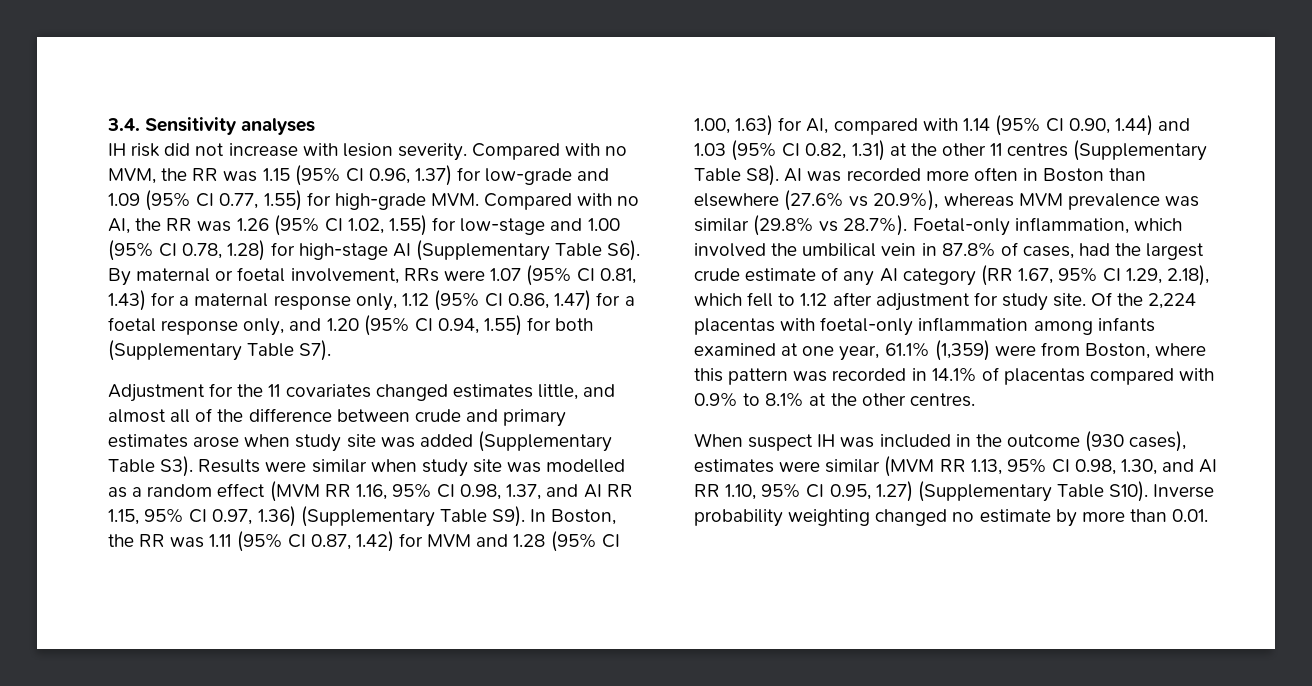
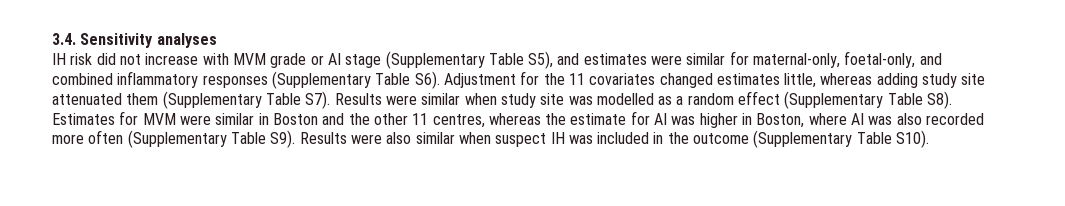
- IH risk did not increase with lesion severity. Compared with no MVM, the RR was 1.15 (95% CI 0.96, 1.37) for low-grade and 1.09 (95% CI 0.77, 1.55) for high-grade MVM. Compared with no AI, the RR was 1.26 (95% CI 1.02, 1.55) for low-stage and 1.00 (95% CI 0.78, 1.28) for high-stage AI (Supplementary Table S6). By maternal or foetal involvement, RRs were 1.07 (95% CI 0.81, 1.43) for a maternal response only, 1.12 (95% CI 0.86, 1.47) for a foetal response only, and 1.20 (95% CI 0.94, 1.55) for both (Supplementary Table S7).
- Adjustment for the 11 covariates changed estimates little, and almost all of the difference between crude and primary estimates arose when study site was added (Supplementary Table S3). Results were similar when study site was modelled as a random effect (MVM RR 1.16, 95% CI 0.98, 1.37, and AI RR 1.15, 95% CI 0.97, 1.36) (Supplementary Table S9). In Boston, the RR was 1.11 (95% CI 0.87, 1.42) for MVM and 1.28 (95% CI 1.00, 1.63) for AI, compared with 1.14 (95% CI 0.90, 1.44) and 1.03 (95% CI 0.82, 1.31) at the other 11 centres (Supplementary Table S8). AI was recorded more often in Boston than elsewhere (27.6% vs 20.9%), whereas MVM prevalence was similar (29.8% vs 28.7%). Foetal-only inflammation, which involved the umbilical vein in 87.8% of cases, had the largest crude estimate of any AI category (RR 1.67, 95% CI 1.29, 2.18), which fell to 1.12 after adjustment for study site. Of the 2,224 placentas with foetal-only inflammation among infants examined at one year, 61.1% (1,359) were from Boston, where this pattern was recorded in 14.1% of placentas compared with 0.9% to 8.1% at the other centres.
- When suspect IH was included in the outcome (930 cases), estimates were similar (MVM RR 1.13, 95% CI 0.98, 1.30, and AI RR 1.10, 95% CI 0.95, 1.27) (Supplementary Table S10). Inverse probability weighting changed no estimate by more than 0.01.
+ IH risk did not increase with MVM grade or AI stage (Supplementary Table S5), and estimates were similar for maternal-only, foetal-only, and combined inflammatory responses (Supplementary Table S6). Adjustment for the 11 covariates changed estimates little, whereas adding study site attenuated them (Supplementary Table S7). Results were similar when study site was modelled as a random effect (Supplementary Table S8). Estimates for MVM were similar in Boston and the other 11 centres, whereas the estimate for AI was higher in Boston, where AI was also recorded more often (Supplementary Table S9). Results were also similar when suspect IH was included in the outcome (Supplementary Table S10).

